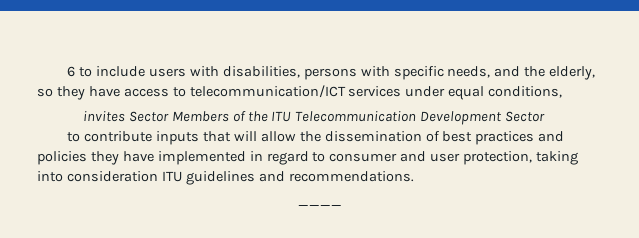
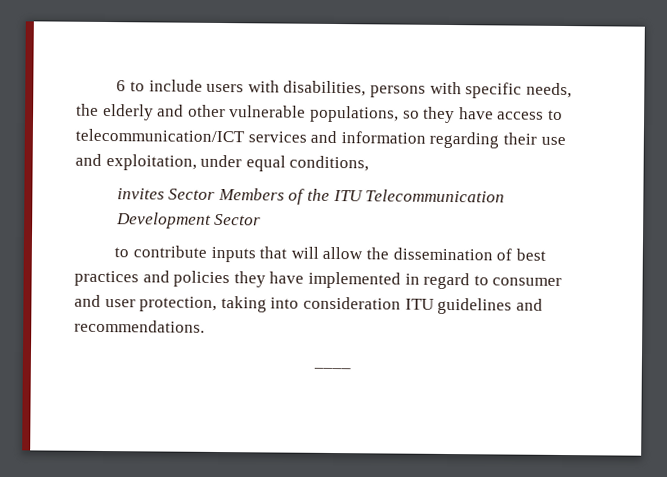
- 6 to include users with disabilities, persons with specific needs, and the elderly, so they have access to telecommunication/ICT services under equal conditions,
+ 6 to include users with disabilities, persons with specific needs, the elderly and other vulnerable populations, so they have access to telecommunication/ICT services and information regarding their use and exploitation, under equal conditions,

